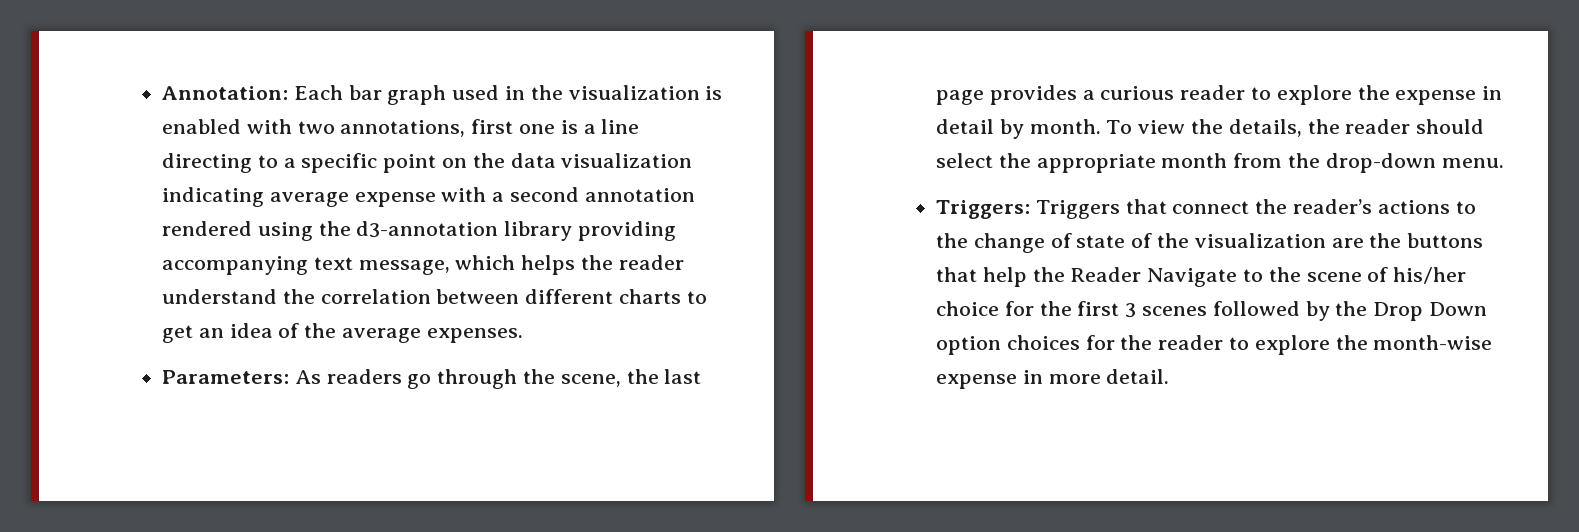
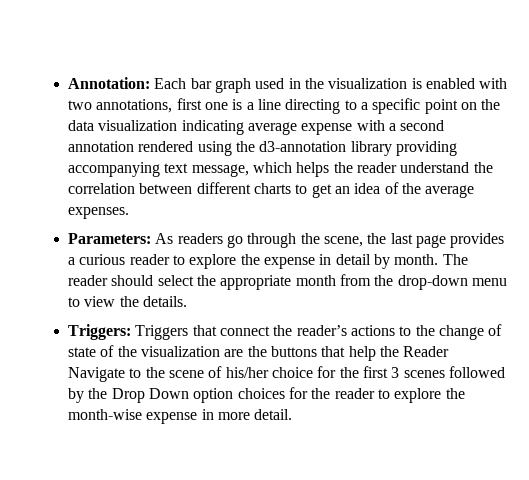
- To view the details, the reader should select the appropriate month from the drop-down menu.
+ The reader should select the appropriate month from the drop-down menu to view the details.

